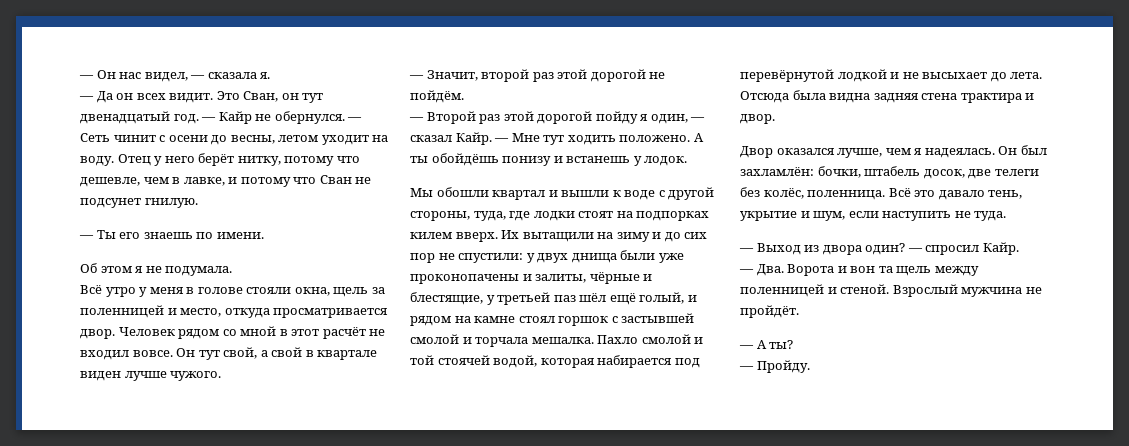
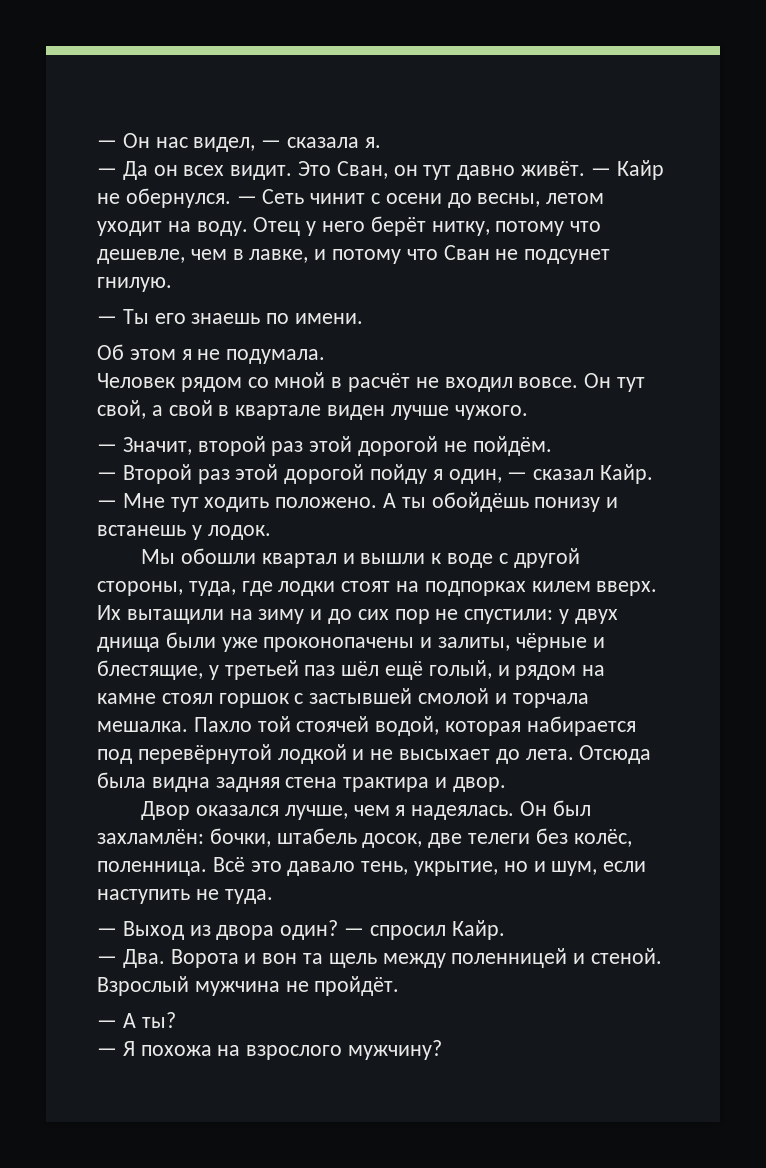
- Это Сван, он тут двенадцатый год.
+ Это Сван, он тут давно живёт.
- Всё утро у меня в голове стояли окна, щель за поленницей и место, откуда просматривается двор. Человек рядом со мной в этот расчёт не входил вовсе.
+ Человек рядом со мной в расчёт не входил вовсе.
- Пахло смолой и той стоячей водой, которая набирается под перевёрнутой лодкой и не высыхает до лета.
+ Пахло той стоячей водой, которая набирается под перевёрнутой лодкой и не высыхает до лета.
- Всё это давало тень, укрытие и шум, если наступить не туда.
+ Всё это давало тень, укрытие, но и шум, если наступить не туда.
- — Пройду.
+ — Я похожа на взрослого мужчину?

